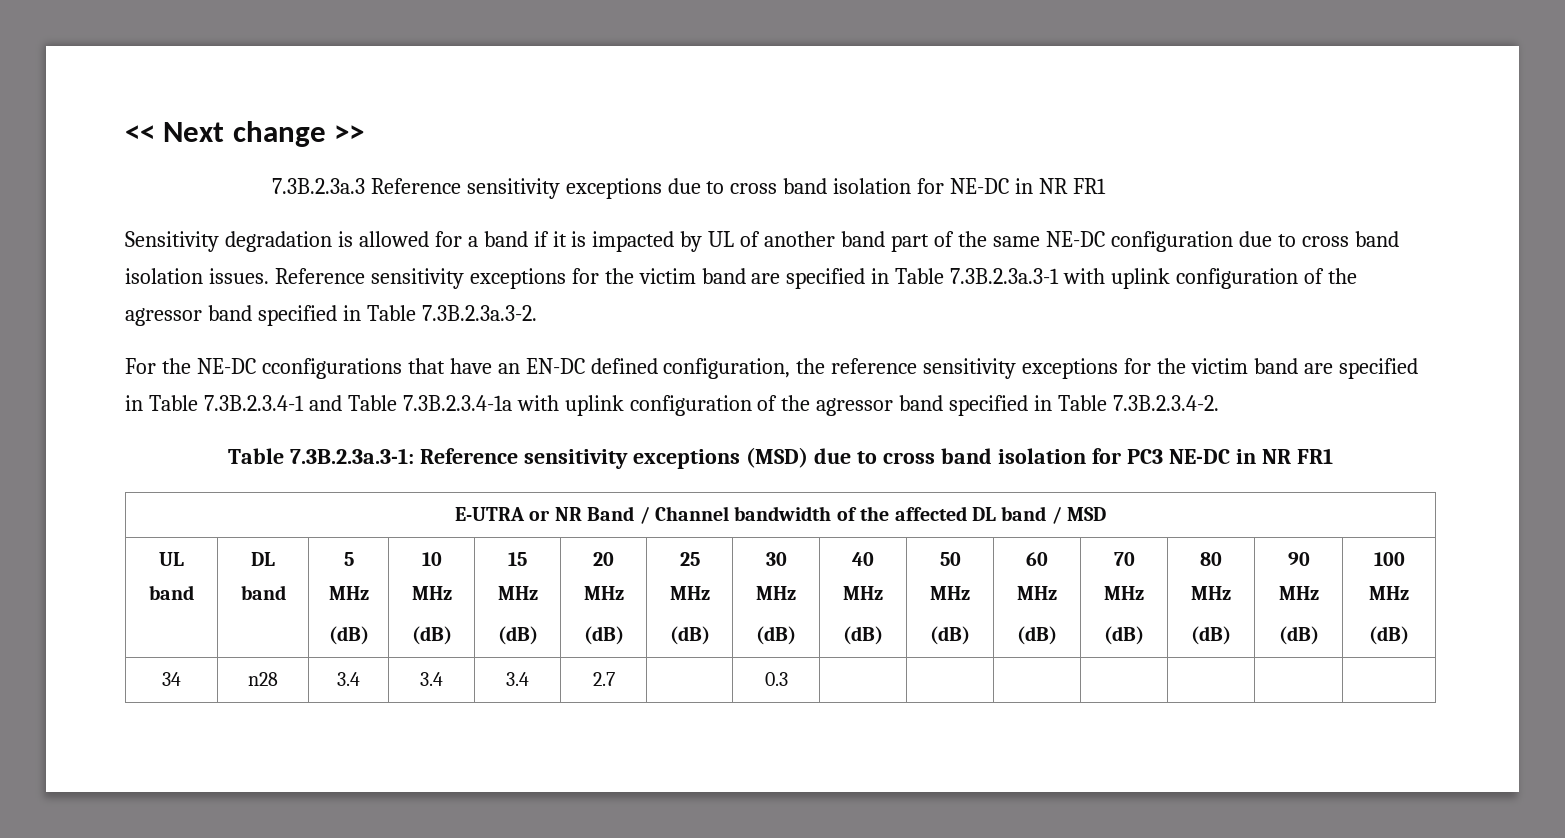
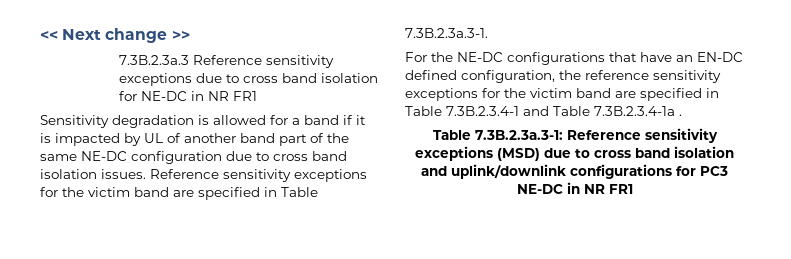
- Reference sensitivity exceptions for the victim band are specified in Table 7.3B.2.3a.3-1 with uplink configuration of the agressor band specified in Table 7.3B.2.3a.3-2.
+ Reference sensitivity exceptions for the victim band are specified in Table 7.3B.2.3a.3-1.
- For the NE-DC cconfigurations that have an EN-DC defined configuration, the reference sensitivity exceptions for the victim band are specified in Table 7.3B.2.3.4-1 and Table 7.3B.2.3.4-1a with uplink configuration of the agressor band specified in Table 7.3B.2.3.4-2.
+ For the NE-DC configurations that have an EN-DC defined configuration, the reference sensitivity exceptions for the victim band are specified in Table 7.3B.2.3.4-1 and Table 7.3B.2.3.4-1a .
- Table 7.3B.2.3a.3-1: Reference sensitivity exceptions (MSD) due to cross band isolation for PC3 NE-DC in NR FR1
+ Table 7.3B.2.3a.3-1: Reference sensitivity exceptions (MSD) due to cross band isolation and uplink/downlink configurations for PC3 NE-DC in NR FR1
- E-UTRA or NR Band / Channel bandwidth of the affected DL band / MSD
- UL band | DL band | 5 MHz
- (dB) | 10 MHz
- (dB) | 15 MHz
- (dB) | 20 MHz
- (dB) | 25 MHz
- (dB) | 30 MHz
- (dB) | 40 MHz
- (dB) | 50 MHz
- (dB) | 60 MHz
- (dB) | 70 MHz
- (dB) | 80 MHz
- (dB) | 90 MHz
- (dB) | 100 MHz
- (dB)
- 34 | n28 | 3.4 | 3.4 | 3.4 | 2.7 | | 0.3 | | | | | | |

